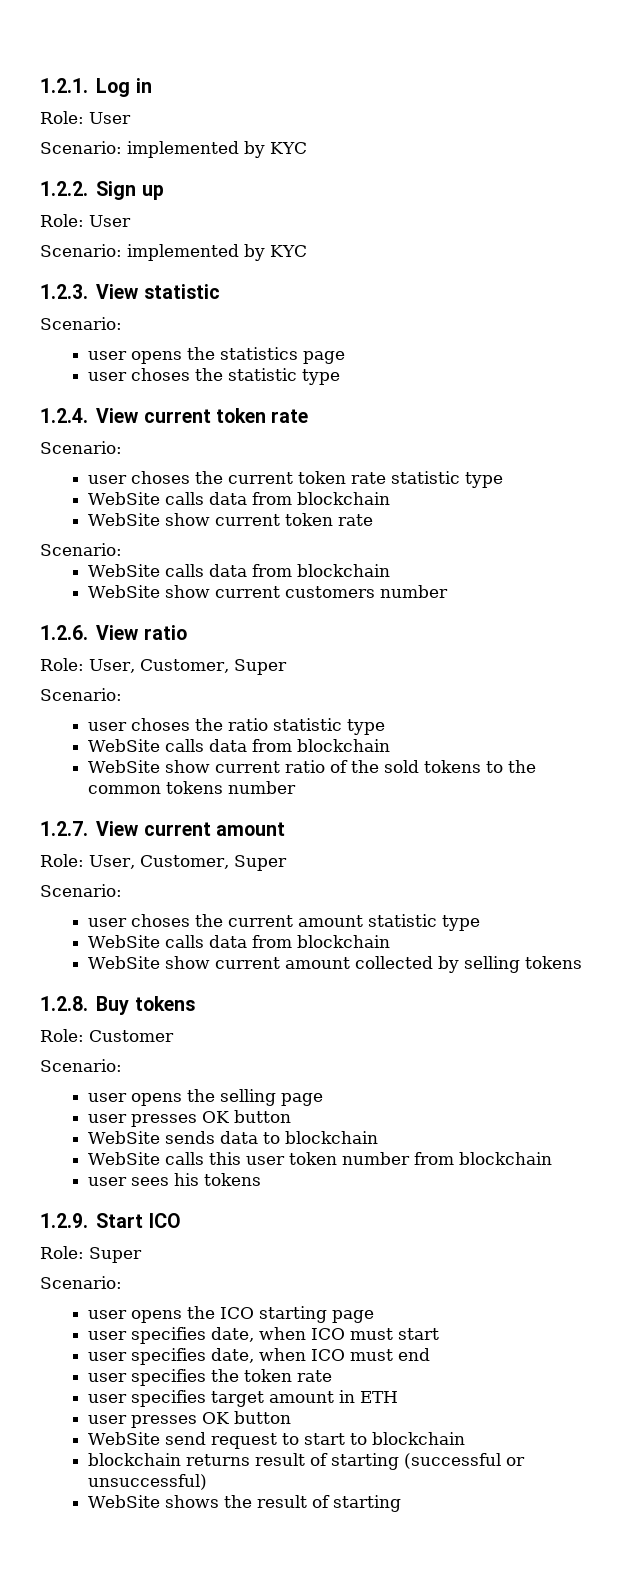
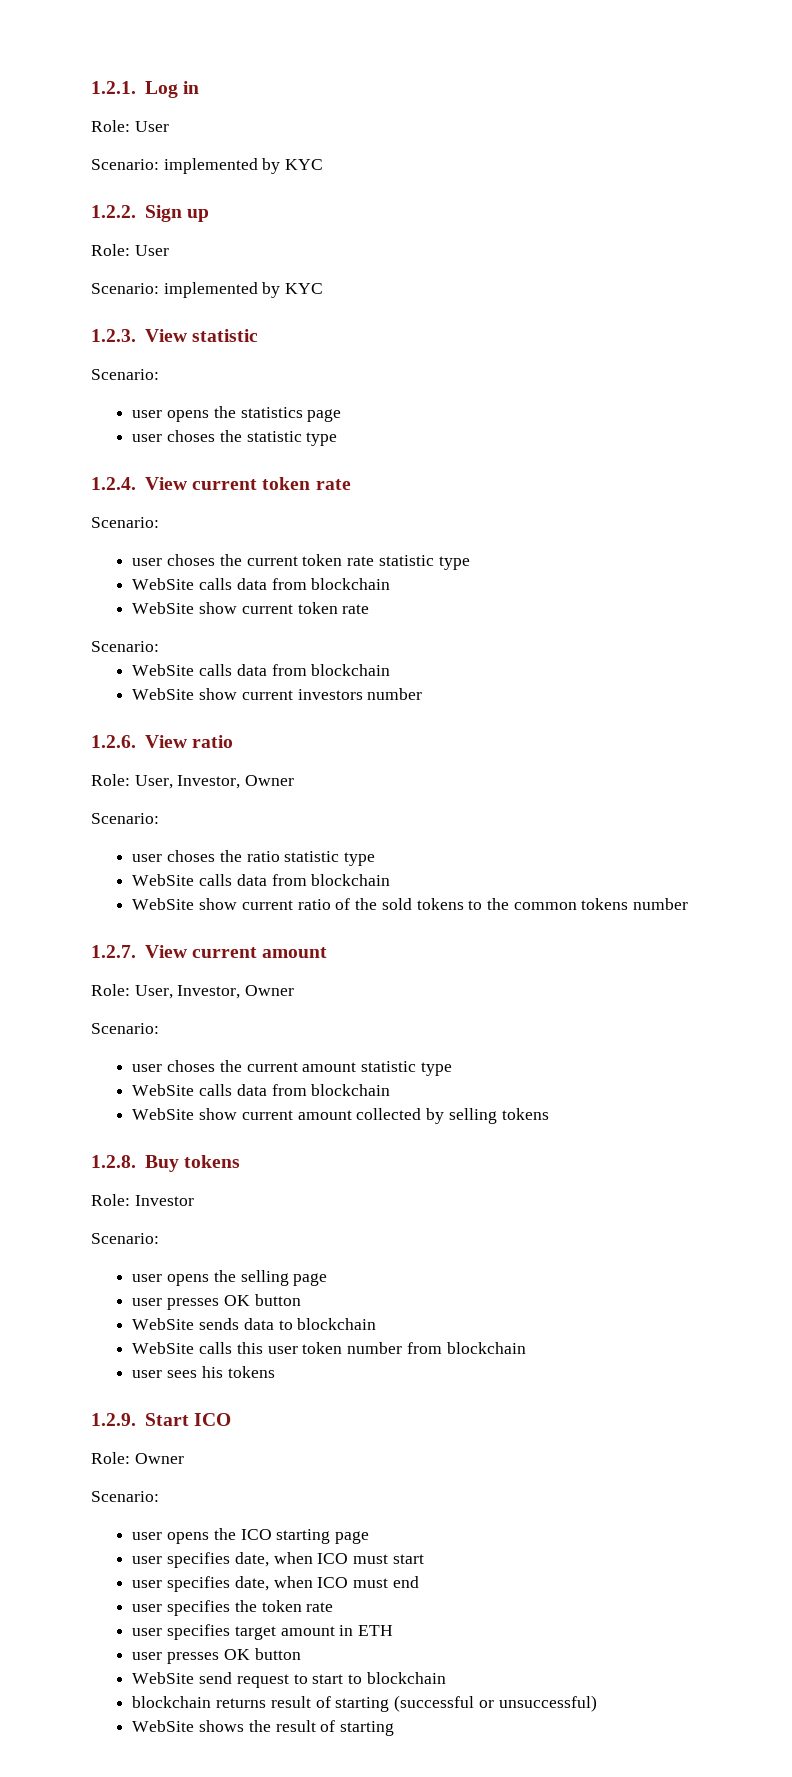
- WebSite show current customers number
+ WebSite show current investors number
  1.2.6. View ratio
- Role: User, Customer, Super
+ Role: User, Investor, Owner
  1.2.7. View current amount
- Role: User, Customer, Super
+ Role: User, Investor, Owner
- Role: Customer
+ Role: Investor
- Role: Super
+ Role: Owner

